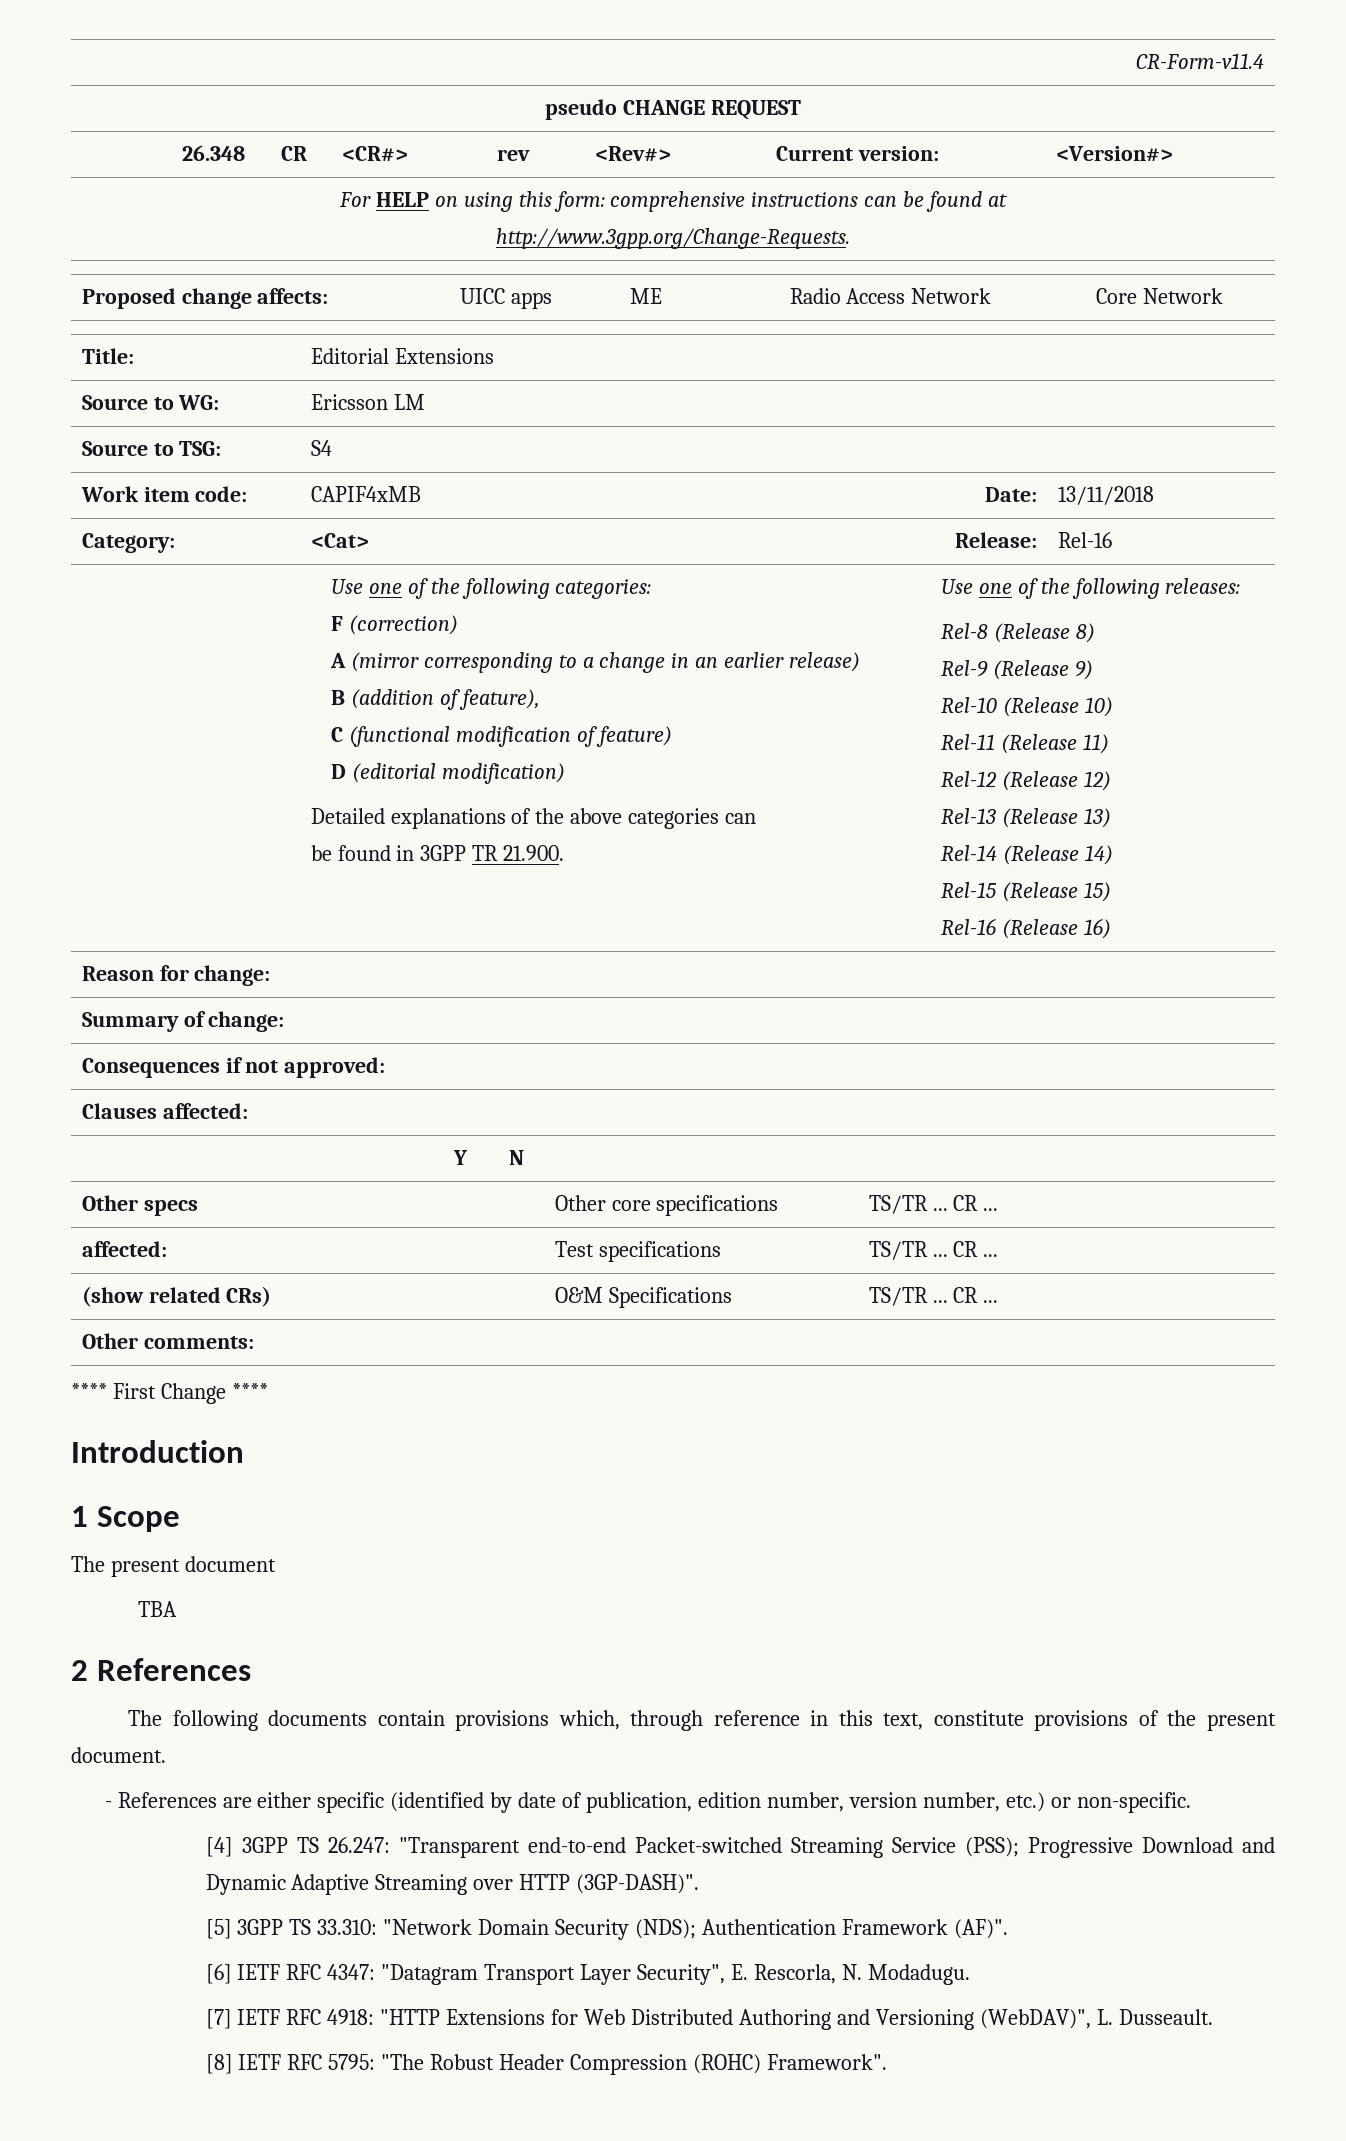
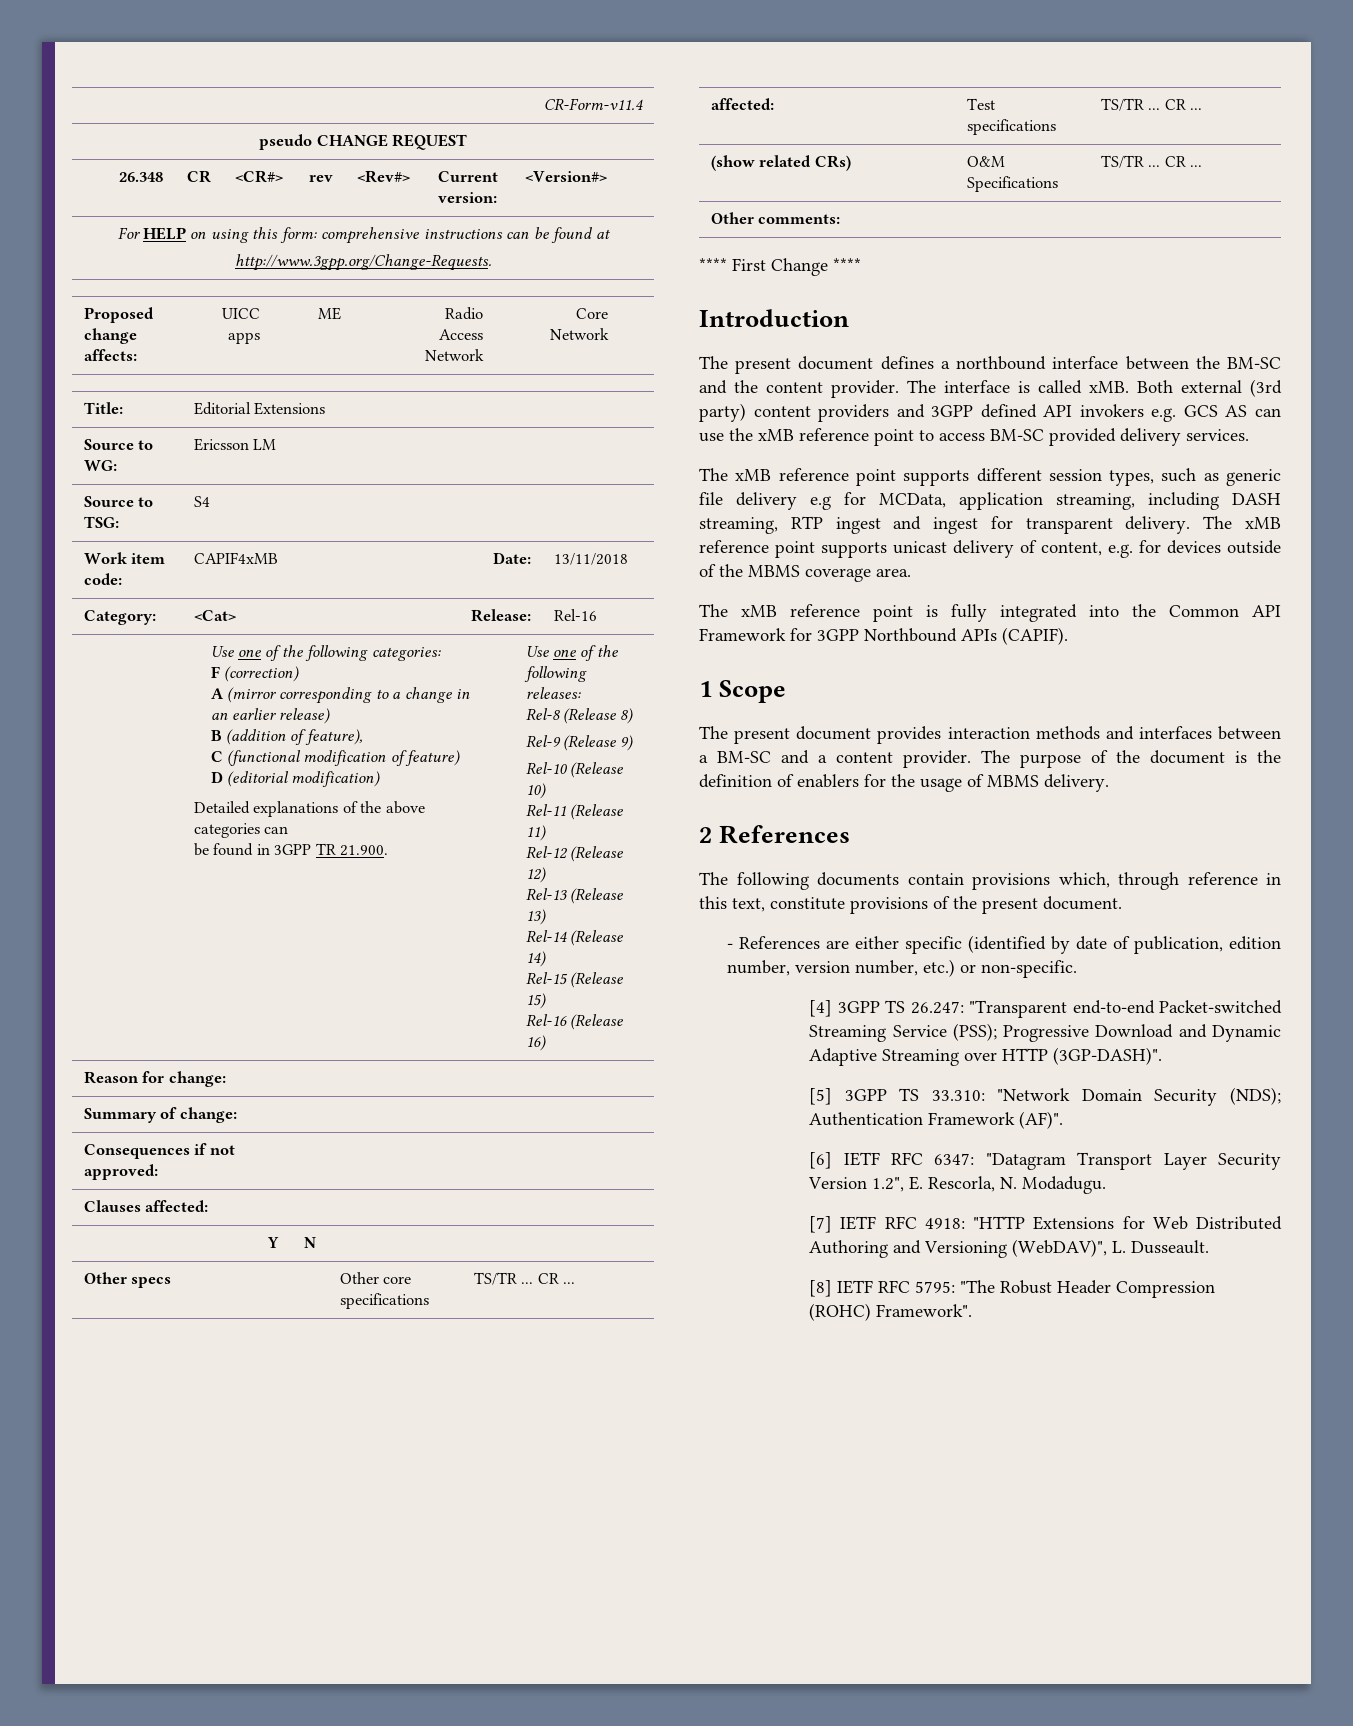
+ The present document defines a northbound interface between the BM-SC and the content provider. The interface is called xMB. Both external (3rd party) content providers and 3GPP defined API invokers e.g. GCS AS can use the xMB reference point to access BM-SC provided delivery services.
+ The xMB reference point supports different session types, such as generic file delivery e.g for MCData, application streaming, including DASH streaming, RTP ingest and ingest for transparent delivery. The xMB reference point supports unicast delivery of content, e.g. for devices outside of the MBMS coverage area.
+ The xMB reference point is fully integrated into the Common API Framework for 3GPP Northbound APIs (CAPIF).
- The present document
- TBA
+ The present document provides interaction methods and interfaces between a BM-SC and a content provider. The purpose of the document is the definition of enablers for the usage of MBMS delivery.
- [6] IETF RFC 4347: "Datagram Transport Layer Security", E. Rescorla, N. Modadugu.
+ [6] IETF RFC 6347: "Datagram Transport Layer Security Version 1.2", E. Rescorla, N. Modadugu.

